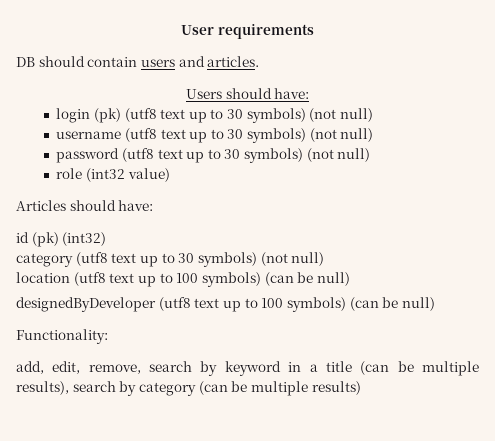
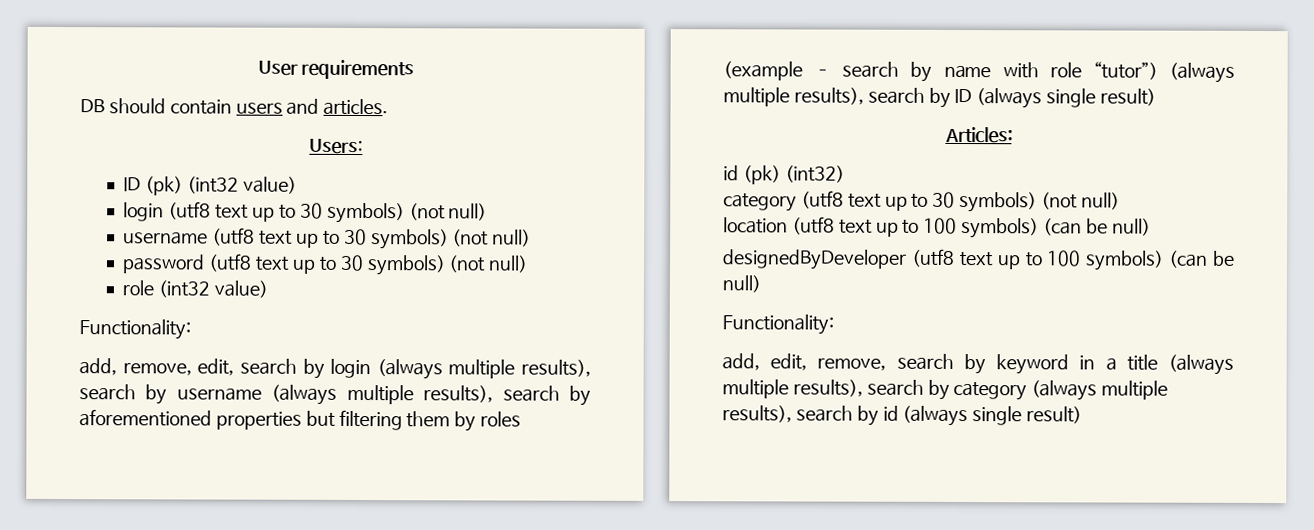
- Users should have:
- login (pk) (utf8 text up to 30 symbols) (not null)
+ Users:
+ ID (pk) (int32 value)
+ login (utf8 text up to 30 symbols) (not null)
  role (int32 value)
- Articles should have:
+ Functionality:
+ add, remove, edit, search by login (always multiple results), search by username (always multiple results), search by aforementioned properties but filtering them by roles (example – search by name with role “tutor”) (always multiple results), search by ID (always single result)
+ Articles:
- add, edit, remove, search by keyword in a title (can be multiple results), search by category (can be multiple results)
+ add, edit, remove, search by keyword in a title (always multiple results), search by category (always multiple results), search by id (always single result)

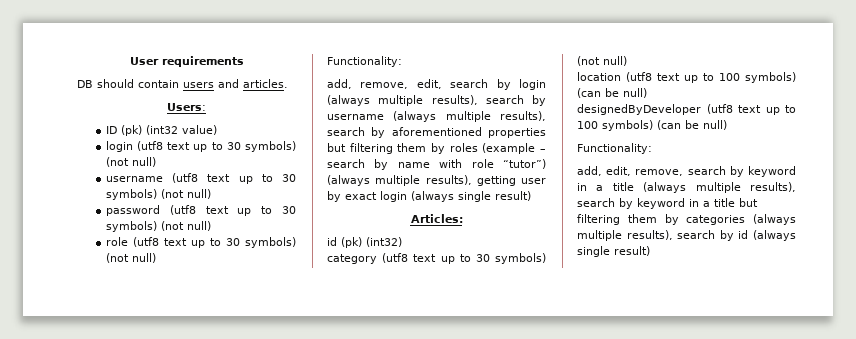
- role (int32 value)
+ role (utf8 text up to 30 symbols) (not null)
- add, remove, edit, search by login (always multiple results), search by username (always multiple results), search by aforementioned properties but filtering them by roles (example – search by name with role “tutor”) (always multiple results), search by ID (always single result)
+ add, remove, edit, search by login (always multiple results), search by username (always multiple results), search by aforementioned properties but filtering them by roles (example – search by name with role “tutor”) (always multiple results), getting user by exact login (always single result)
- add, edit, remove, search by keyword in a title (always multiple results), search by category (always multiple results), search by id (always single result)
+ add, edit, remove, search by keyword in a title (always multiple results), search by keyword in a title but filtering them by categories (always multiple results), search by id (always single result)

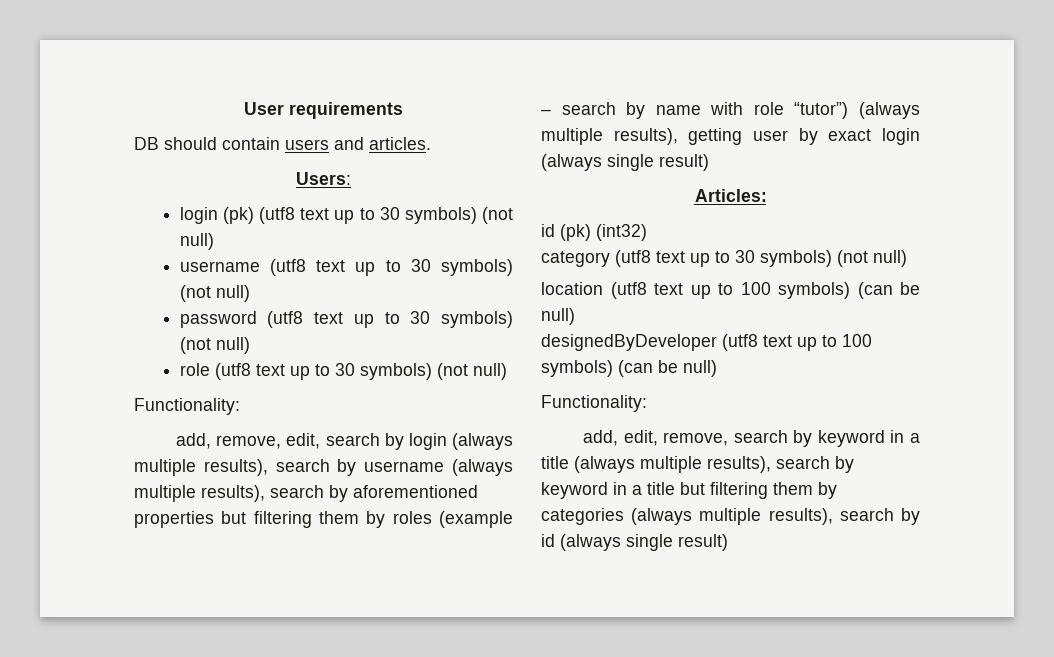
- ID (pk) (int32 value)
- login (utf8 text up to 30 symbols) (not null)
+ login (pk) (utf8 text up to 30 symbols) (not null)

